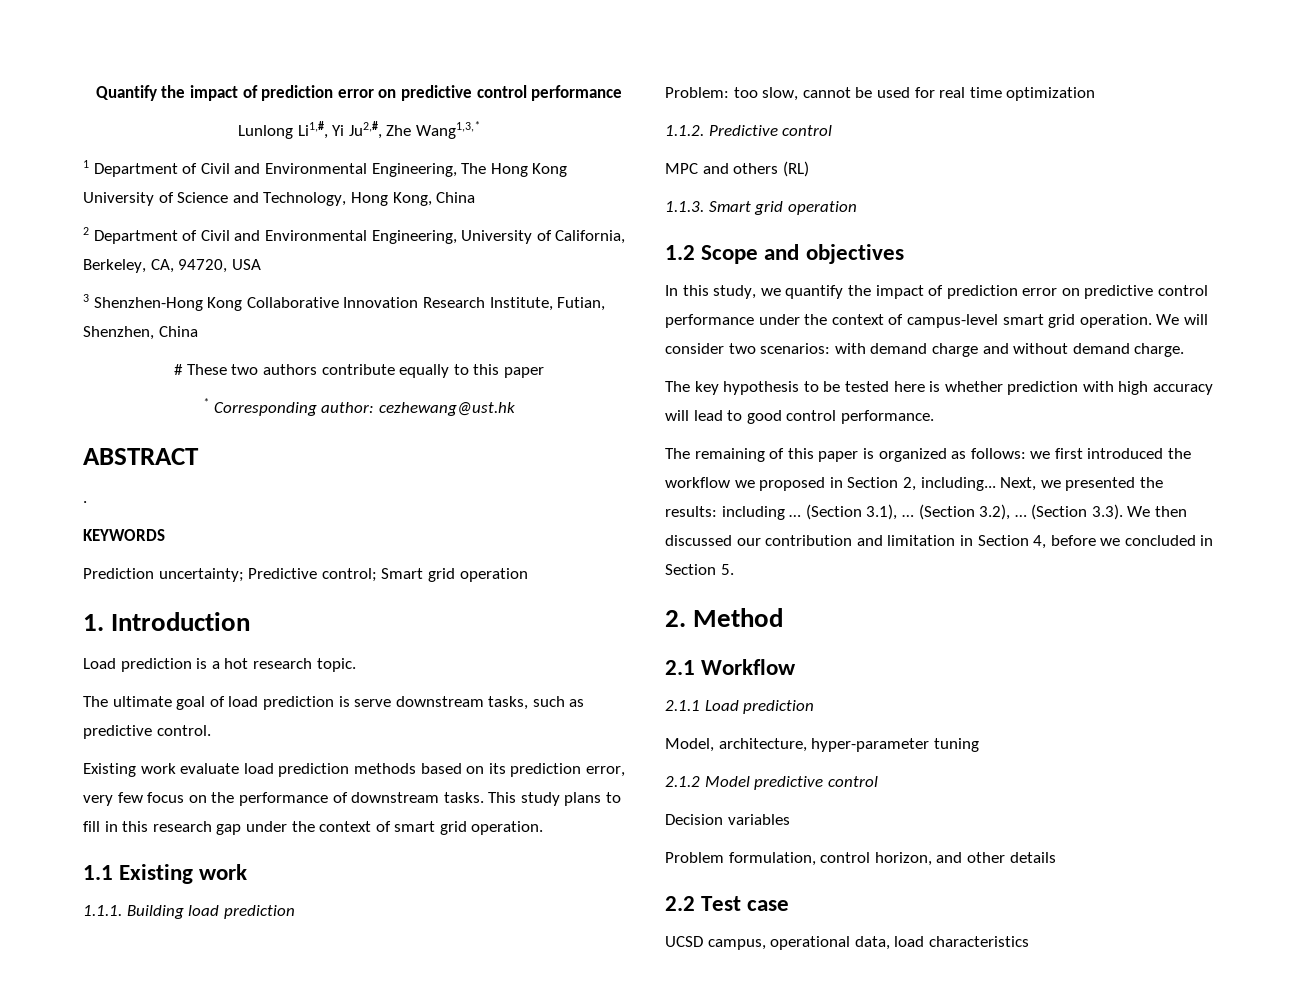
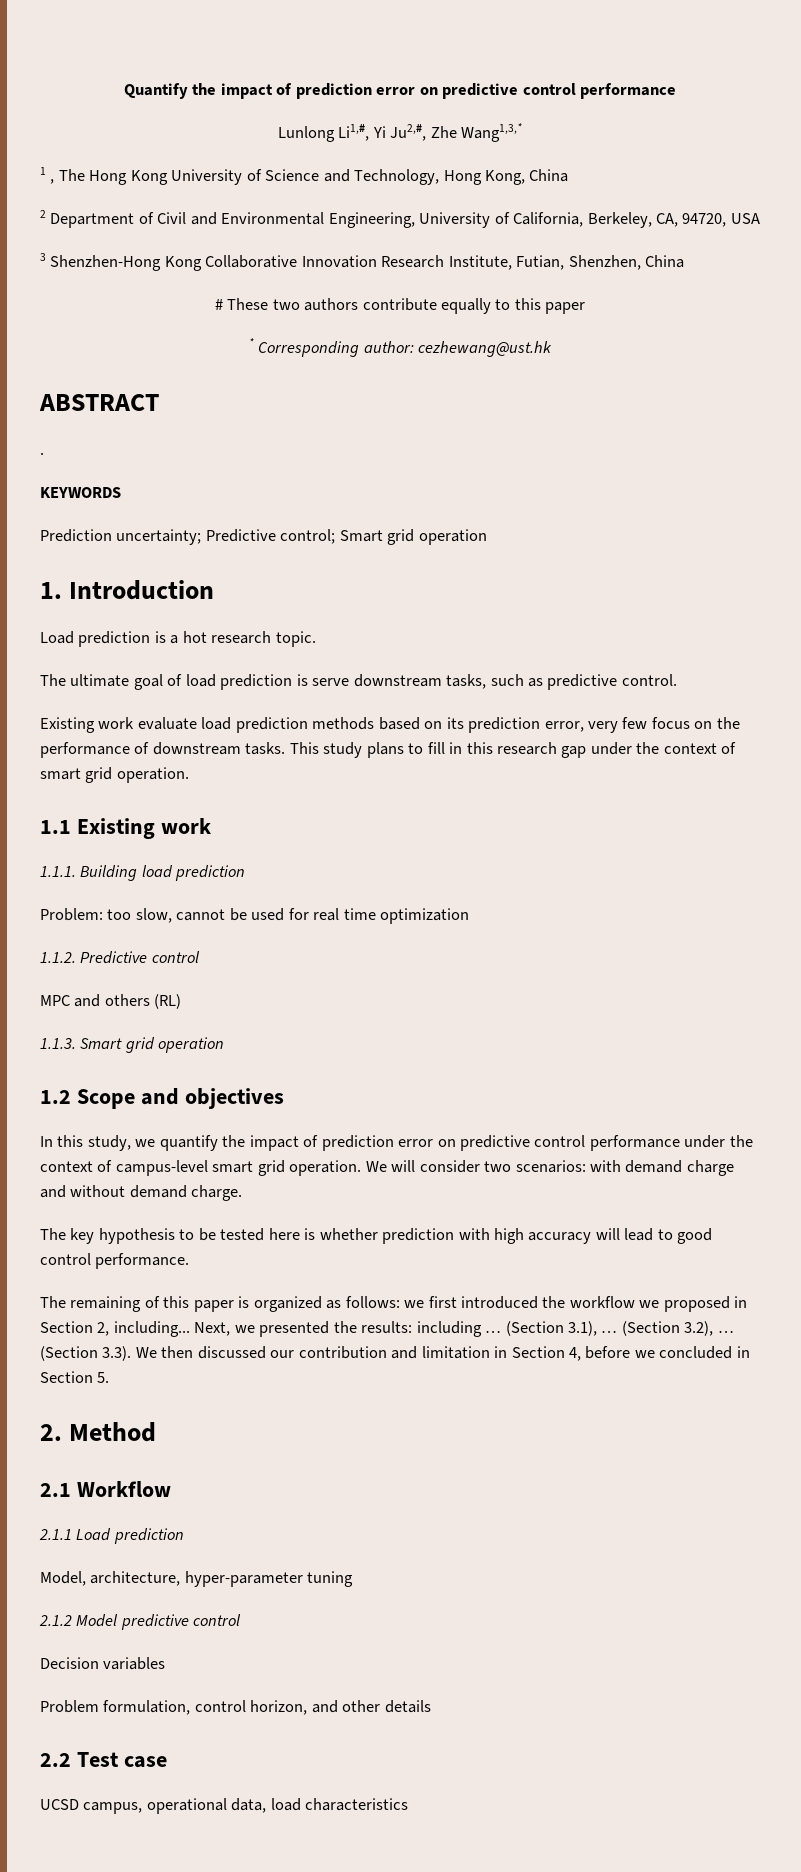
- 1 Department of Civil and Environmental Engineering, The Hong Kong University of Science and Technology, Hong Kong, China
+ 1 , The Hong Kong University of Science and Technology, Hong Kong, China

